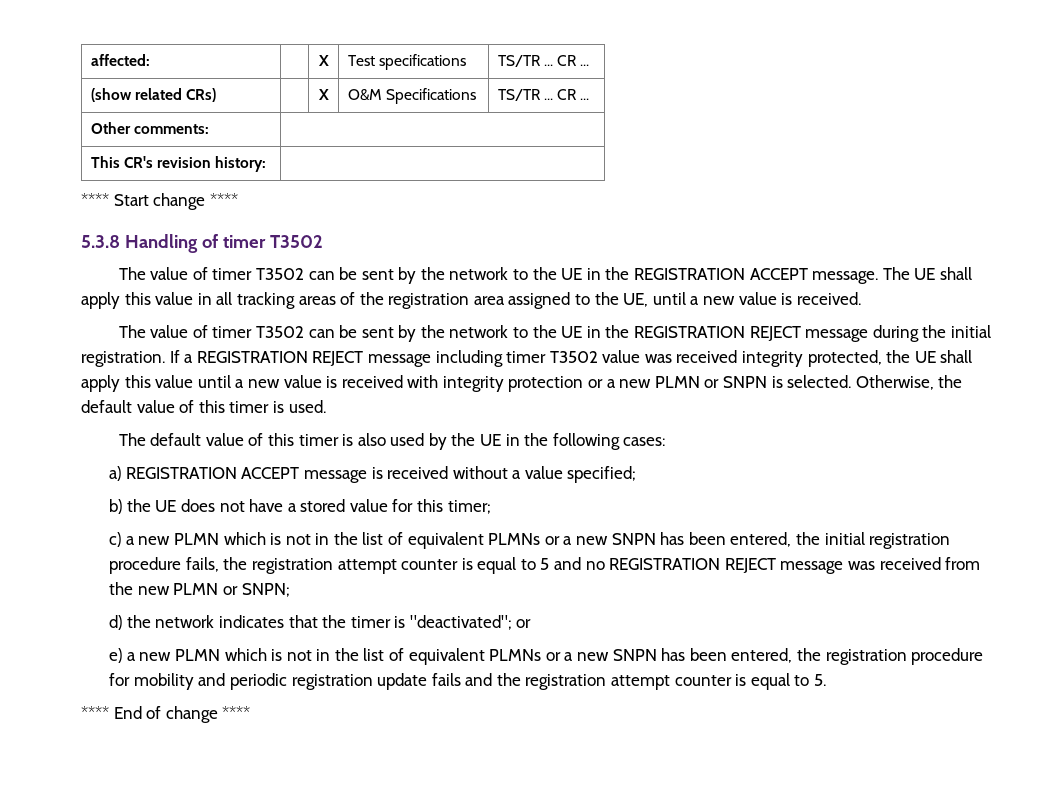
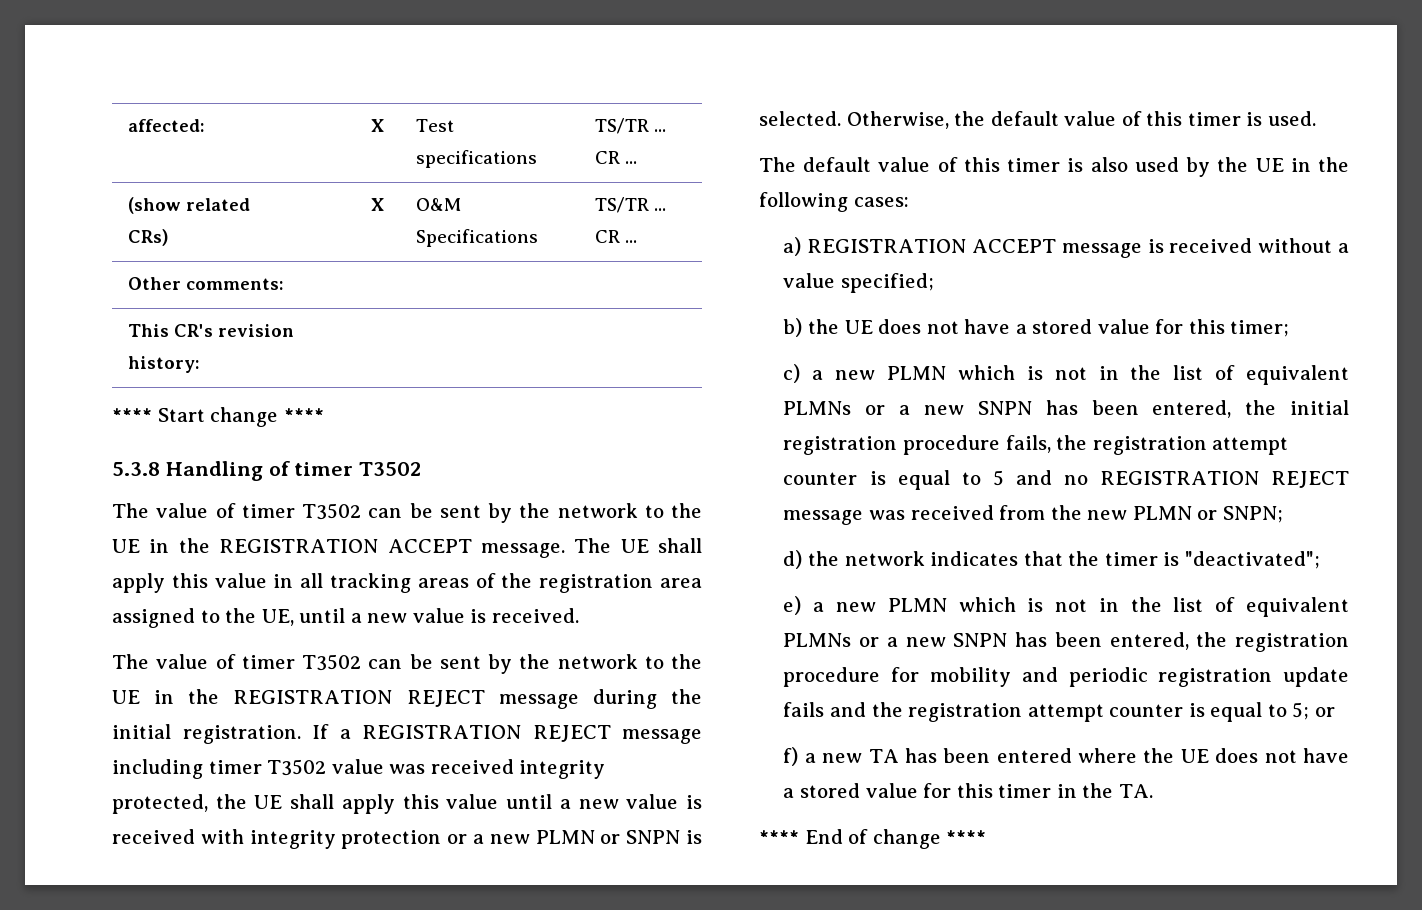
- d) the network indicates that the timer is "deactivated"; or
+ d) the network indicates that the timer is "deactivated";
- e) a new PLMN which is not in the list of equivalent PLMNs or a new SNPN has been entered, the registration procedure for mobility and periodic registration update fails and the registration attempt counter is equal to 5.
+ e) a new PLMN which is not in the list of equivalent PLMNs or a new SNPN has been entered, the registration procedure for mobility and periodic registration update fails and the registration attempt counter is equal to 5; or
+ f) a new TA has been entered where the UE does not have a stored value for this timer in the TA.

